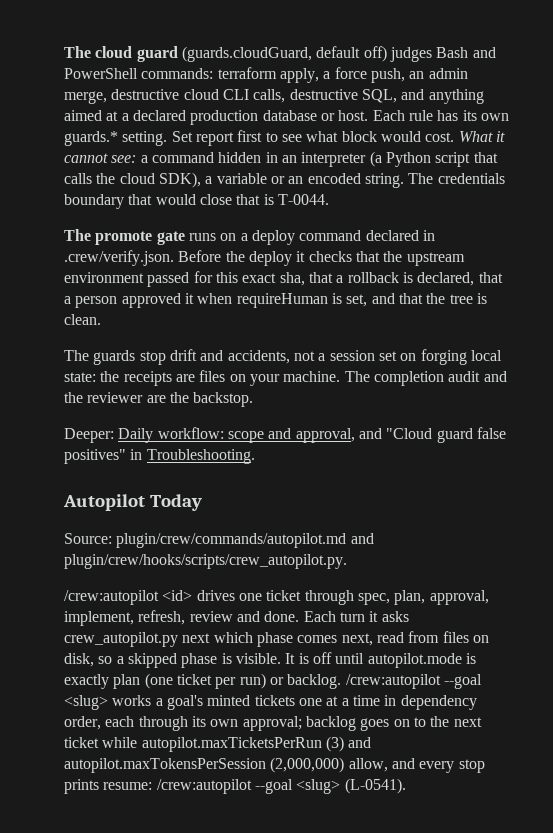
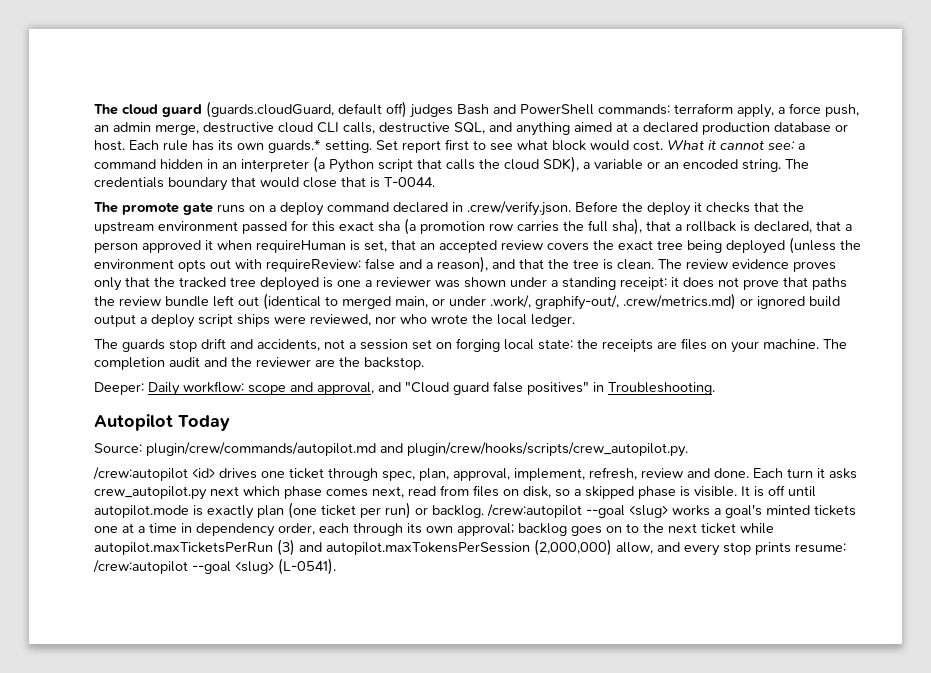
- The promote gate runs on a deploy command declared in .crew/verify.json. Before the deploy it checks that the upstream environment passed for this exact sha, that a rollback is declared, that a person approved it when requireHuman is set, and that the tree is clean.
+ The promote gate runs on a deploy command declared in .crew/verify.json. Before the deploy it checks that the upstream environment passed for this exact sha (a promotion row carries the full sha), that a rollback is declared, that a person approved it when requireHuman is set, that an accepted review covers the exact tree being deployed (unless the environment opts out with requireReview: false and a reason), and that the tree is clean. The review evidence proves only that the tracked tree deployed is one a reviewer was shown under a standing receipt: it does not prove that paths the review bundle left out (identical to merged main, or under .work/, graphify-out/, .crew/metrics.md) or ignored build output a deploy script ships were reviewed, nor who wrote the local ledger.

